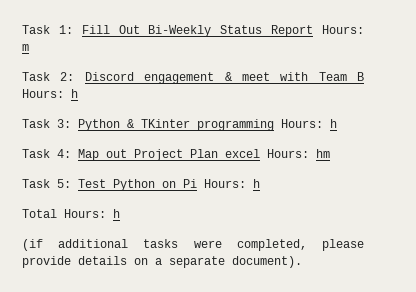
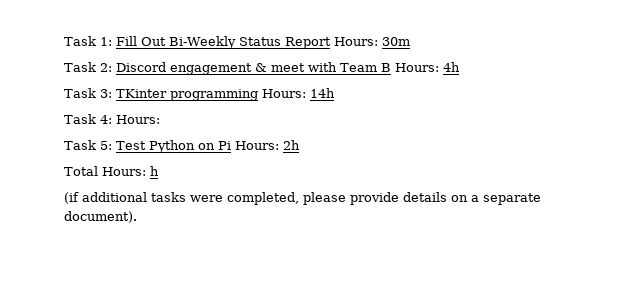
- Task 1: Fill Out Bi-Weekly Status Report Hours: m
+ Task 1: Fill Out Bi-Weekly Status Report Hours: 30m
- Task 2: Discord engagement & meet with Team B Hours: h
+ Task 2: Discord engagement & meet with Team B Hours: 4h
- Task 3: Python & TKinter programming Hours: h
+ Task 3: TKinter programming Hours: 14h
- Task 4: Map out Project Plan excel Hours: hm
+ Task 4: Hours:
- Task 5: Test Python on Pi Hours: h
+ Task 5: Test Python on Pi Hours: 2h

